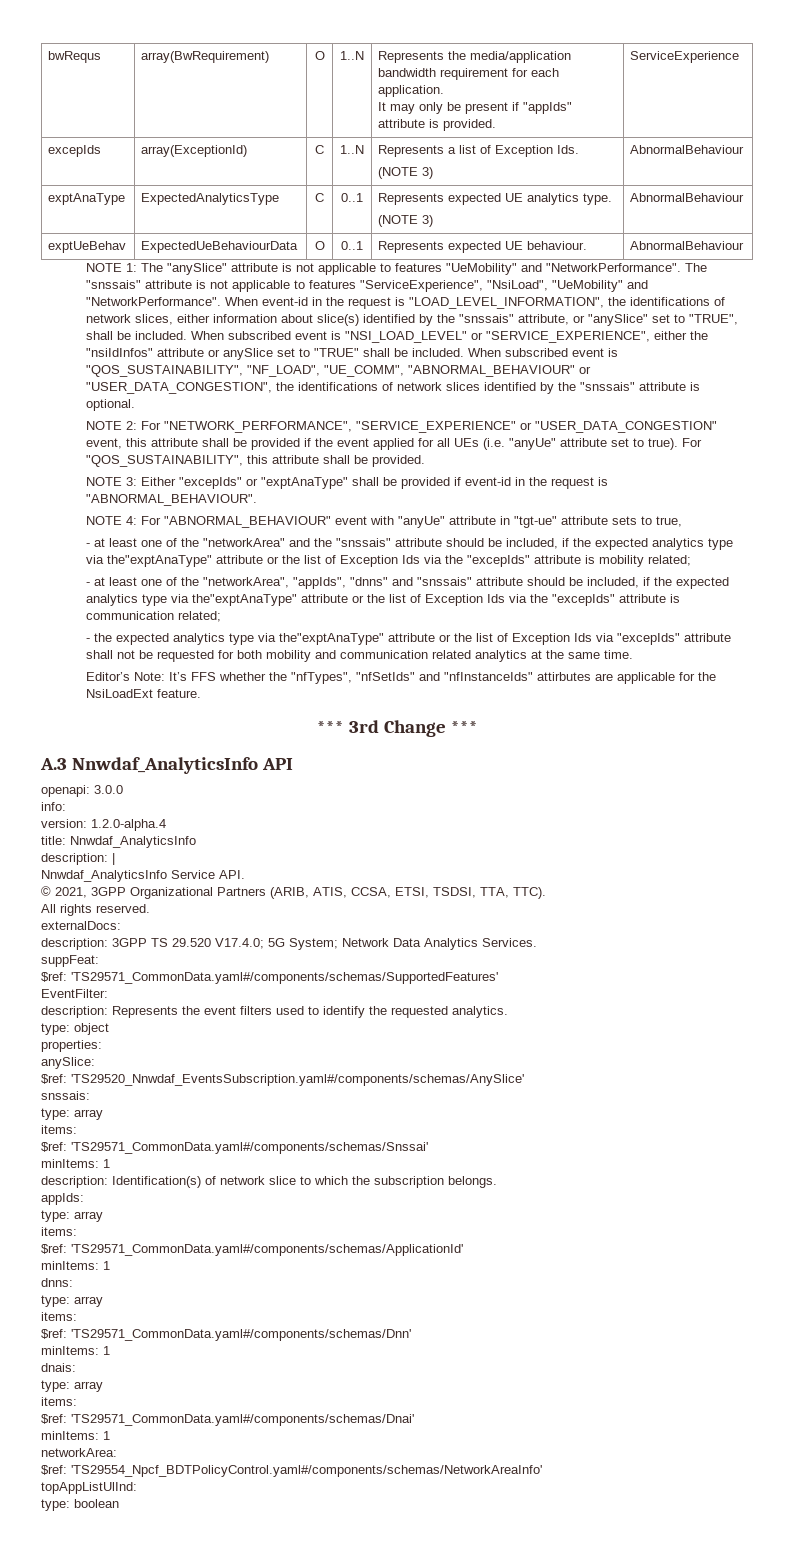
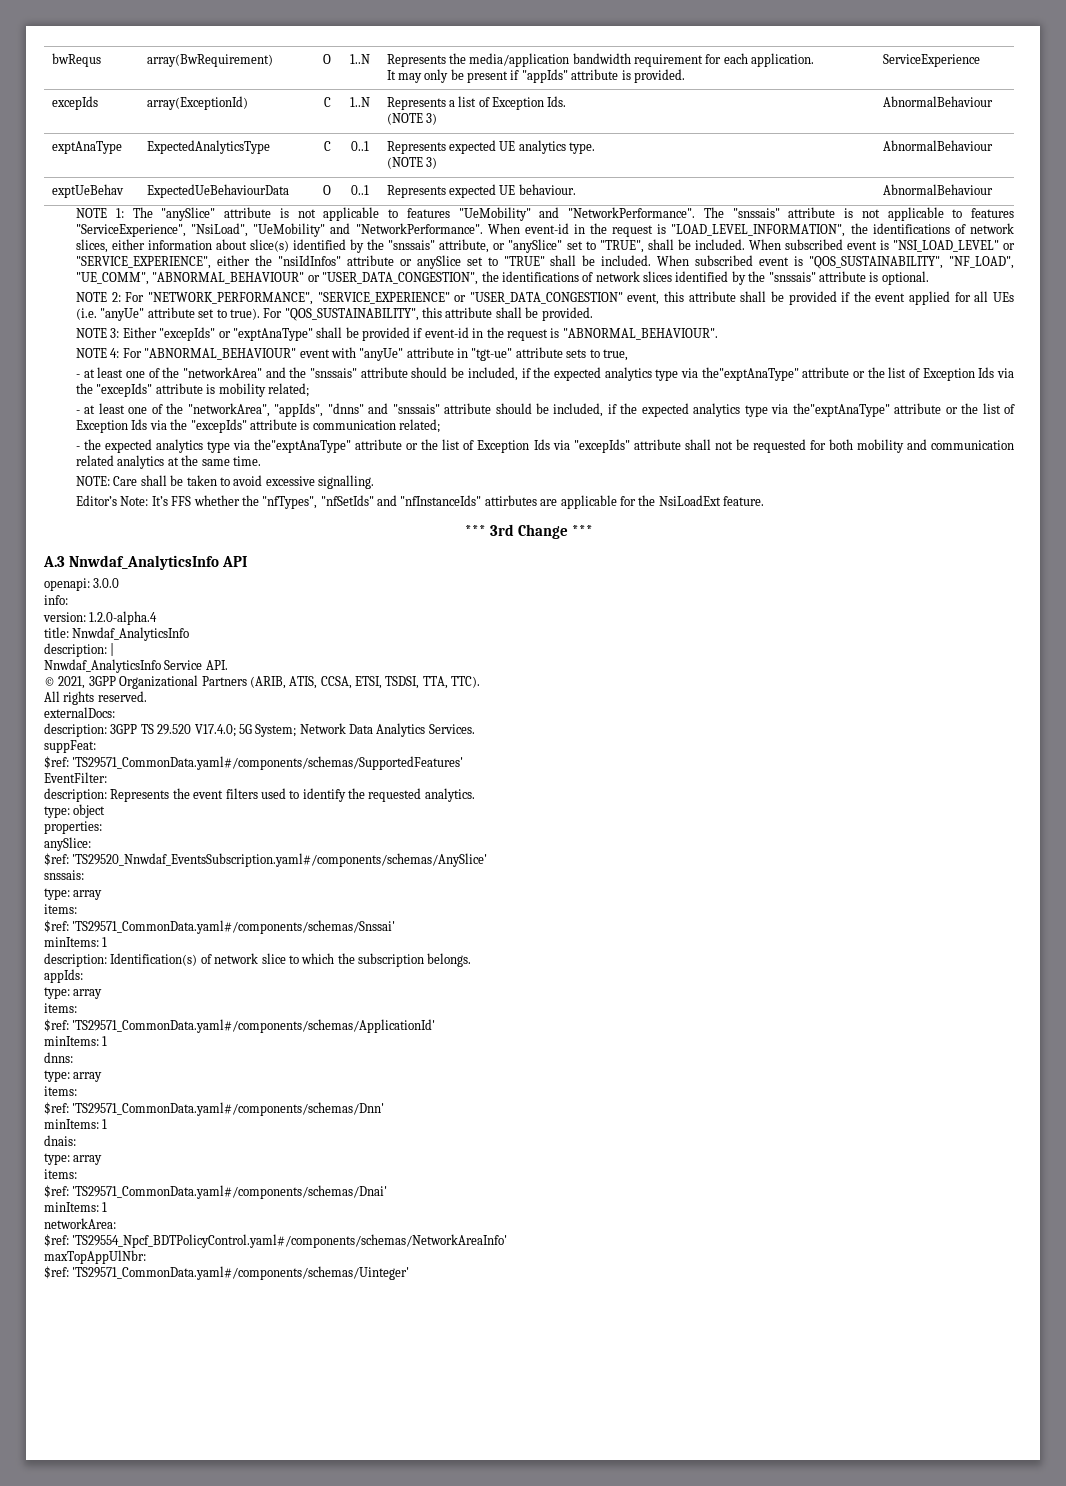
+ NOTE: Care shall be taken to avoid excessive signalling.
- topAppListUlInd:
- type: boolean
+ maxTopAppUlNbr:
+ $ref: 'TS29571_CommonData.yaml#/components/schemas/Uinteger'

